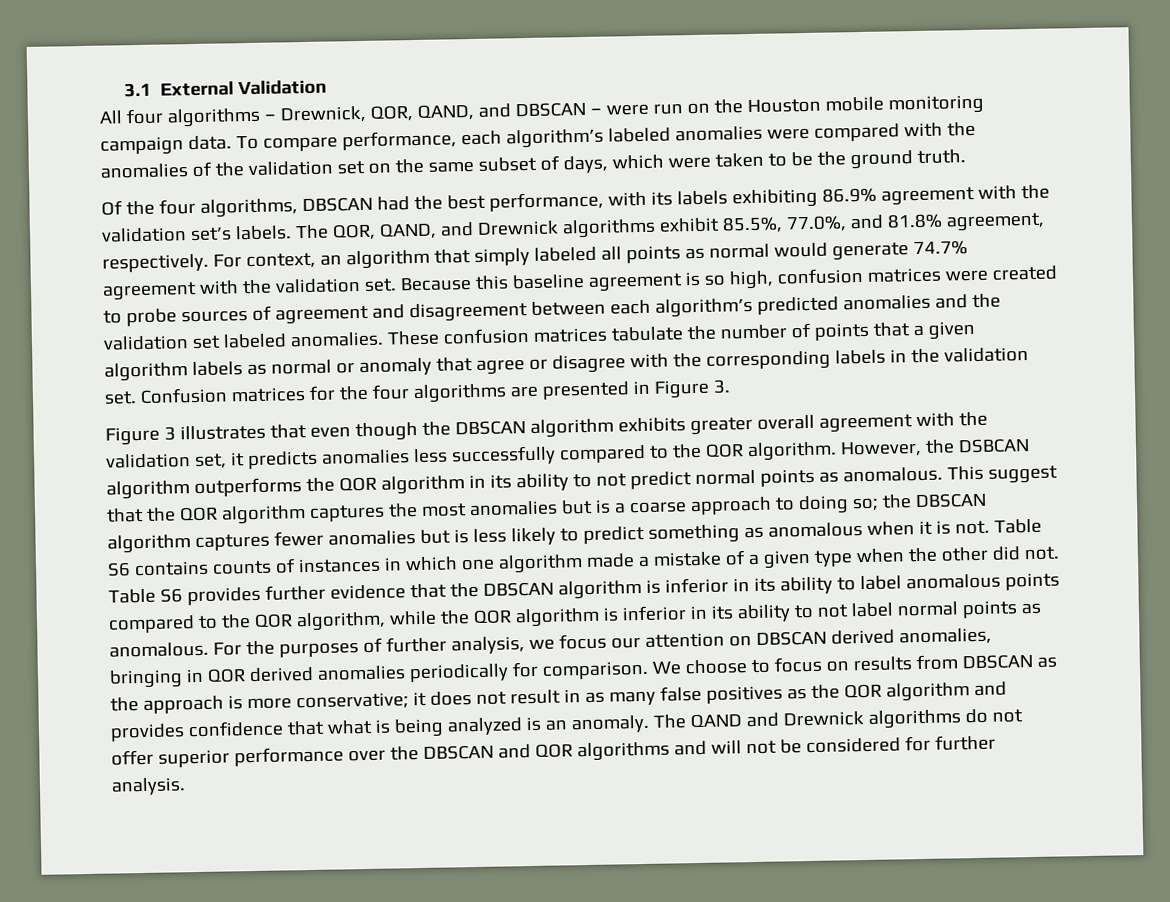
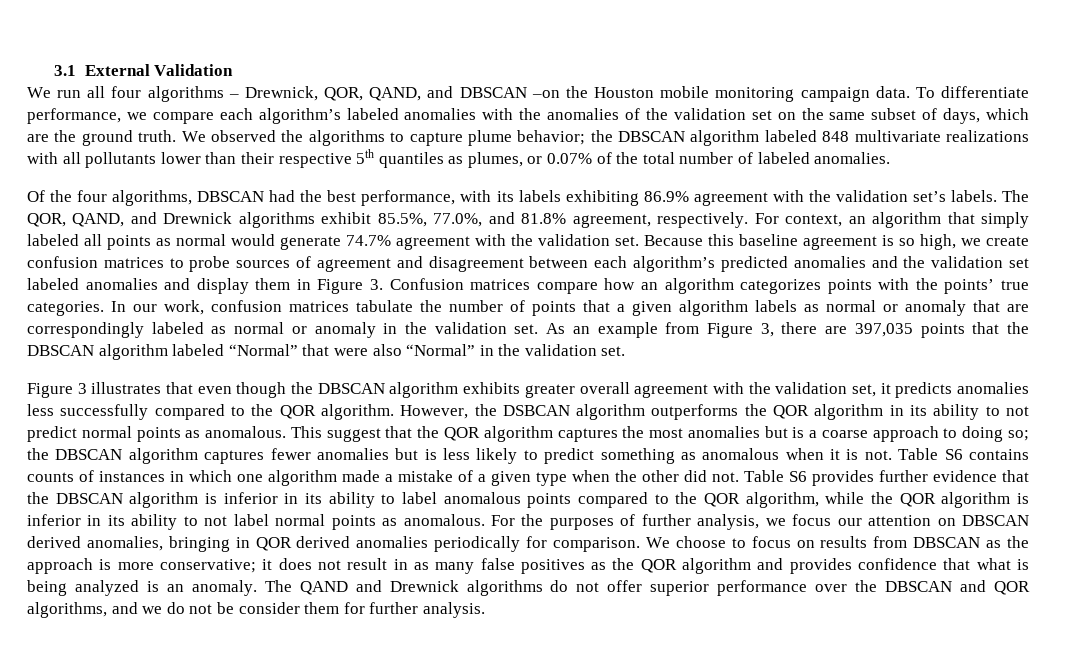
- All four algorithms – Drewnick, QOR, QAND, and DBSCAN – were run on the Houston mobile monitoring campaign data.
+ We run all four algorithms – Drewnick, QOR, QAND, and DBSCAN –on the Houston mobile monitoring campaign data.
- To compare performance, each algorithm’s labeled anomalies were compared with the anomalies of the validation set on the same subset of days, which were taken to be the ground truth.
+ To differentiate performance, we compare each algorithm’s labeled anomalies with the anomalies of the validation set on the same subset of days, which are the ground truth. We observed the algorithms to capture plume behavior; the DBSCAN algorithm labeled 848 multivariate realizations with all pollutants lower than their respective 5th quantiles as plumes, or 0.07% of the total number of labeled anomalies.
- Because this baseline agreement is so high, confusion matrices were created to probe sources of agreement and disagreement between each algorithm’s predicted anomalies and the validation set labeled anomalies. These confusion matrices tabulate the number of points that a given algorithm labels as normal or anomaly that agree or disagree with the corresponding labels in the validation set. Confusion matrices for the four algorithms are presented in Figure 3.
+ Because this baseline agreement is so high, we create confusion matrices to probe sources of agreement and disagreement between each algorithm’s predicted anomalies and the validation set labeled anomalies and display them in Figure 3. Confusion matrices compare how an algorithm categorizes points with the points’ true categories. In our work, confusion matrices tabulate the number of points that a given algorithm labels as normal or anomaly that are correspondingly labeled as normal or anomaly in the validation set. As an example from Figure 3, there are 397,035 points that the DBSCAN algorithm labeled “Normal” that were also “Normal” in the validation set.
- The QAND and Drewnick algorithms do not offer superior performance over the DBSCAN and QOR algorithms and will not be considered for further analysis.
+ The QAND and Drewnick algorithms do not offer superior performance over the DBSCAN and QOR algorithms, and we do not be consider them for further analysis.

